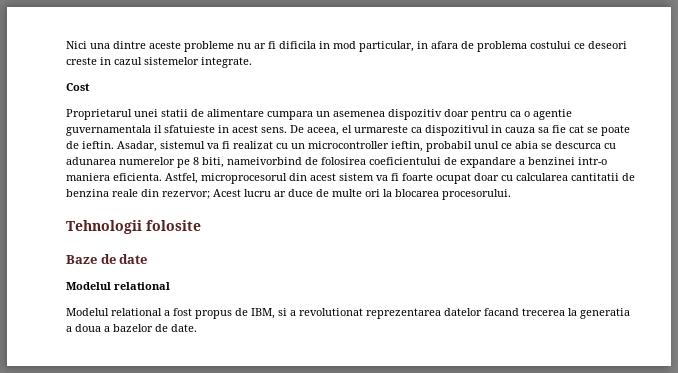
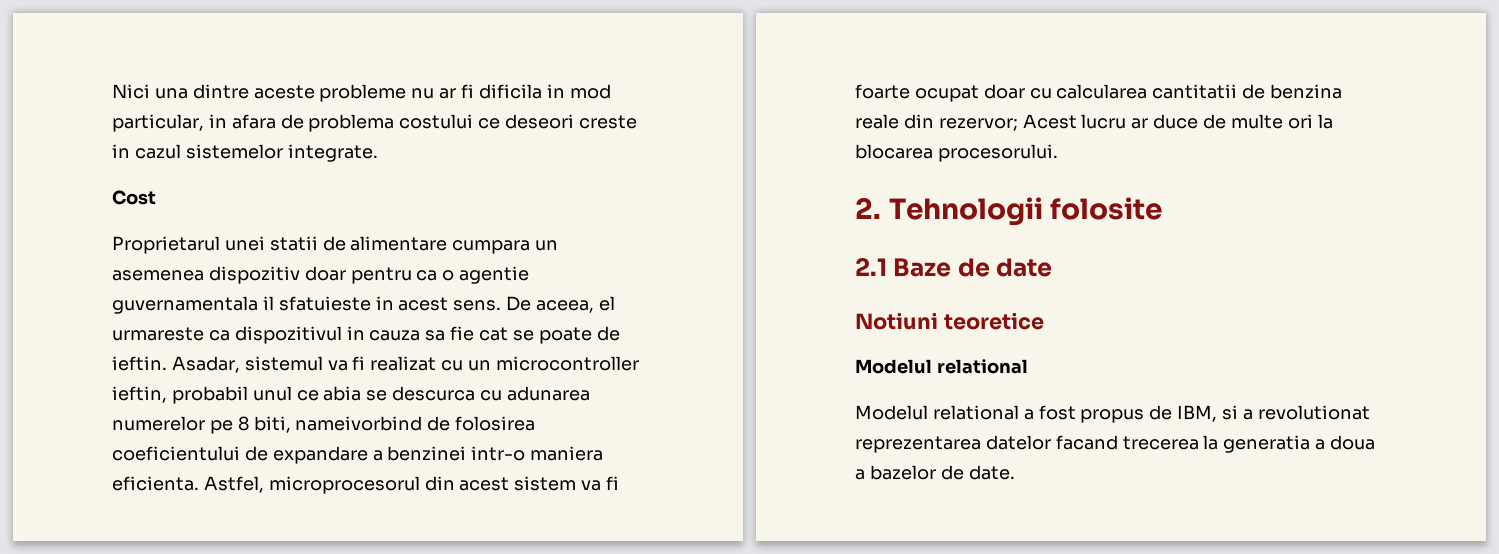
- Tehnologii folosite
+ 2. Tehnologii folosite
- Baze de date
+ 2.1 Baze de date
+ Notiuni teoretice

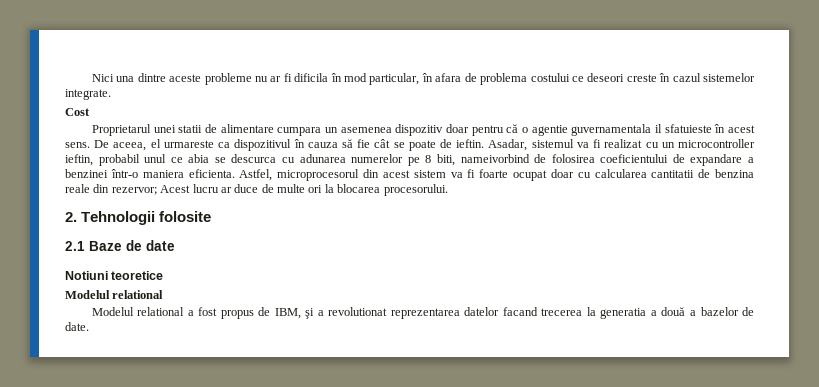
- Nici una dintre aceste probleme nu ar fi dificila in mod particular, in afara de problema costului ce deseori creste in cazul sistemelor integrate.
+ Nici una dintre aceste probleme nu ar fi dificila în mod particular, în afara de problema costului ce deseori creste în cazul sistemelor integrate.
- Proprietarul unei statii de alimentare cumpara un asemenea dispozitiv doar pentru ca o agentie guvernamentala il sfatuieste in acest sens.
+ Proprietarul unei statii de alimentare cumpara un asemenea dispozitiv doar pentru că o agentie guvernamentala il sfatuieste în acest sens.
- De aceea, el urmareste ca dispozitivul in cauza sa fie cat se poate de ieftin.
+ De aceea, el urmareste ca dispozitivul în cauza să fie cât se poate de ieftin.
- Asadar, sistemul va fi realizat cu un microcontroller ieftin, probabil unul ce abia se descurca cu adunarea numerelor pe 8 biti, nameivorbind de folosirea coeficientului de expandare a benzinei intr-o maniera eficienta.
+ Asadar, sistemul va fi realizat cu un microcontroller ieftin, probabil unul ce abia se descurca cu adunarea numerelor pe 8 biti, nameivorbind de folosirea coeficientului de expandare a benzinei într-o maniera eficienta.
- Modelul relational a fost propus de IBM, si a revolutionat reprezentarea datelor facand trecerea la generatia a doua a bazelor de date.
+ Modelul relational a fost propus de IBM, şi a revolutionat reprezentarea datelor facand trecerea la generatia a două a bazelor de date.

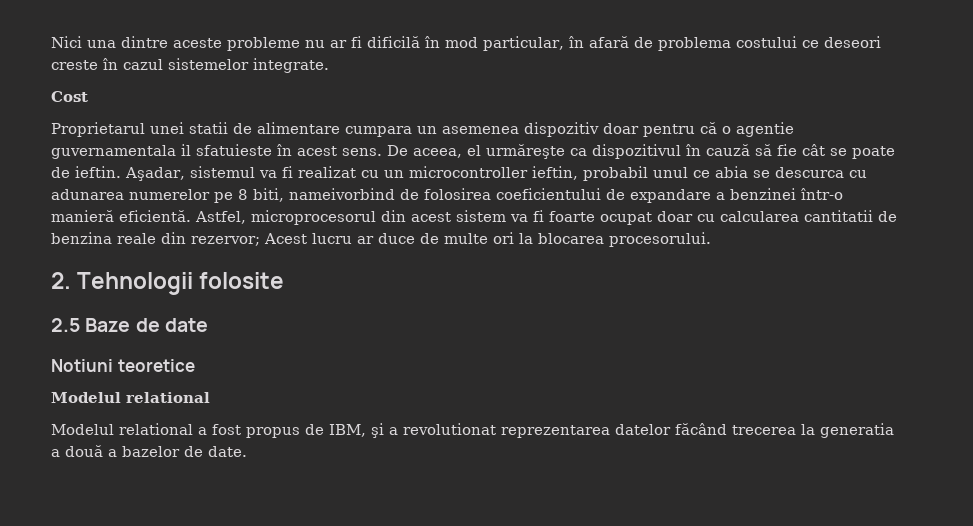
- Nici una dintre aceste probleme nu ar fi dificila în mod particular, în afara de problema costului ce deseori creste în cazul sistemelor integrate.
+ Nici una dintre aceste probleme nu ar fi dificilă în mod particular, în afară de problema costului ce deseori creste în cazul sistemelor integrate.
- De aceea, el urmareste ca dispozitivul în cauza să fie cât se poate de ieftin.
+ De aceea, el urmăreşte ca dispozitivul în cauză să fie cât se poate de ieftin.
- Asadar, sistemul va fi realizat cu un microcontroller ieftin, probabil unul ce abia se descurca cu adunarea numerelor pe 8 biti, nameivorbind de folosirea coeficientului de expandare a benzinei într-o maniera eficienta.
+ Aşadar, sistemul va fi realizat cu un microcontroller ieftin, probabil unul ce abia se descurca cu adunarea numerelor pe 8 biti, nameivorbind de folosirea coeficientului de expandare a benzinei într-o manieră eficientă.
- 2.1 Baze de date
+ 2.5 Baze de date
- Modelul relational a fost propus de IBM, şi a revolutionat reprezentarea datelor facand trecerea la generatia a două a bazelor de date.
+ Modelul relational a fost propus de IBM, şi a revolutionat reprezentarea datelor făcând trecerea la generatia a două a bazelor de date.

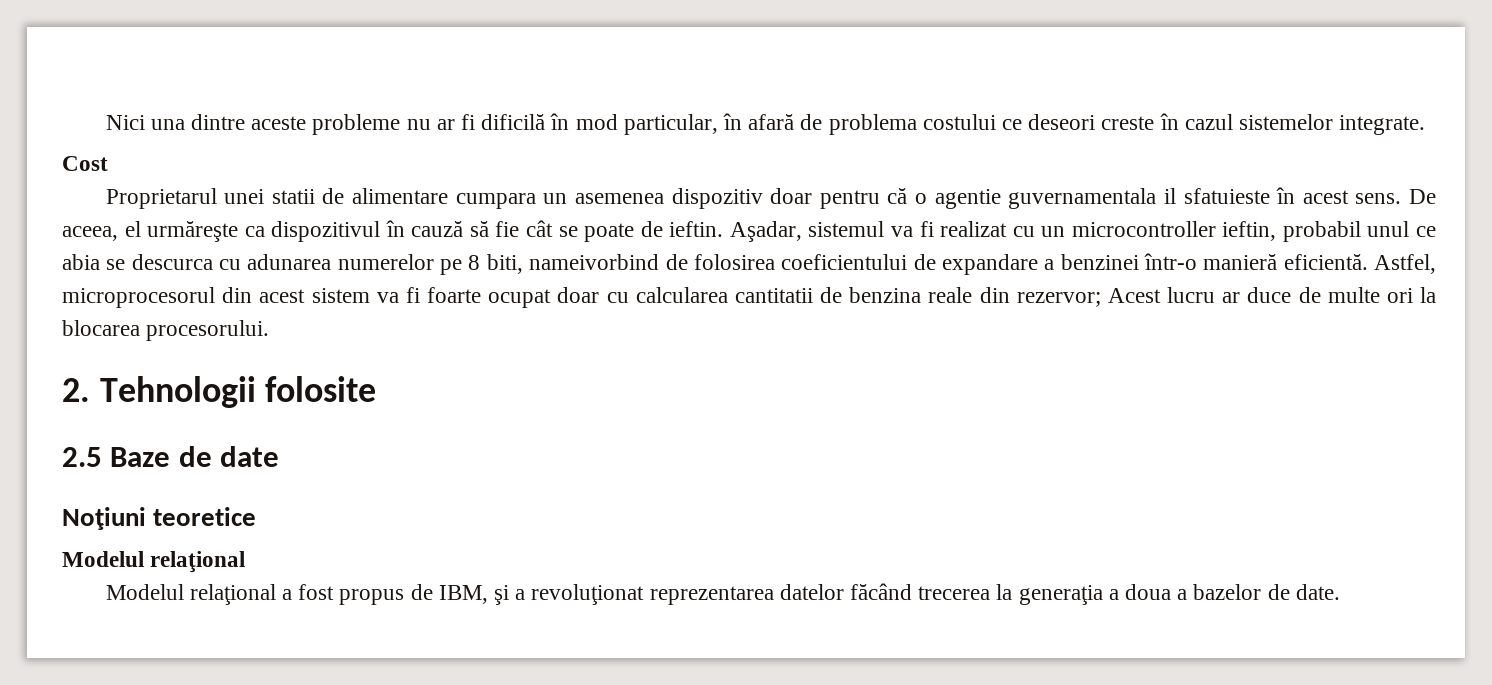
- Notiuni teoretice
- Modelul relational
- Modelul relational a fost propus de IBM, şi a revolutionat reprezentarea datelor făcând trecerea la generatia a două a bazelor de date.
+ Noţiuni teoretice
+ Modelul relaţional
+ Modelul relaţional a fost propus de IBM, şi a revoluţionat reprezentarea datelor făcând trecerea la generaţia a doua a bazelor de date.

